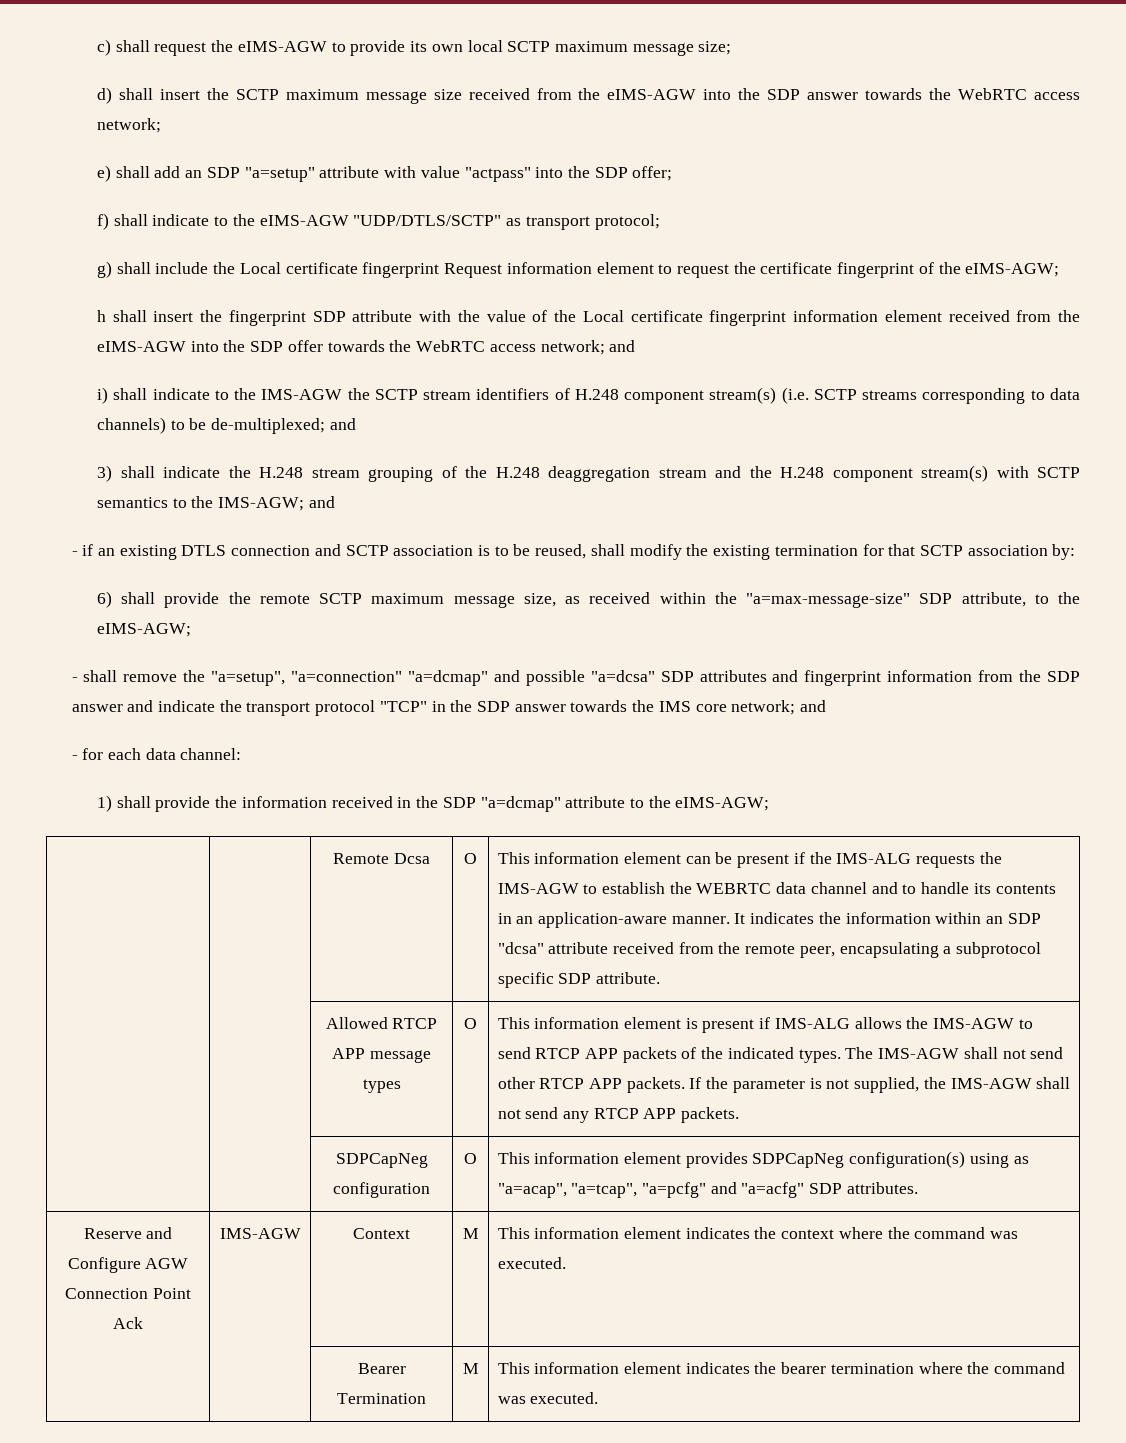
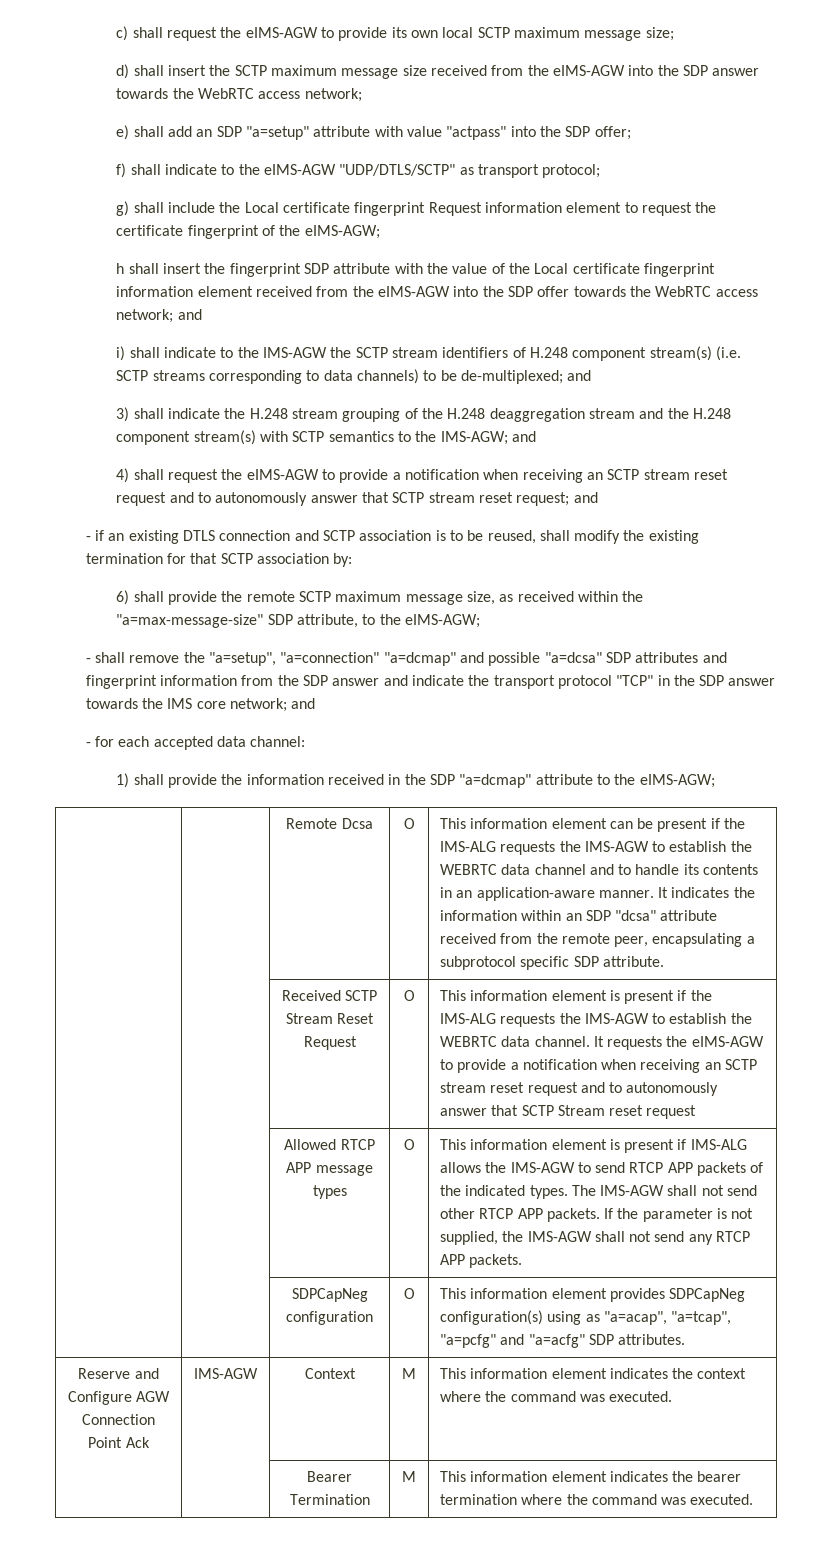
+ 4) shall request the eIMS-AGW to provide a notification when receiving an SCTP stream reset request and to autonomously answer that SCTP stream reset request; and
- - for each data channel:
+ - for each accepted data channel:
+ Received SCTP Stream Reset Request | O | This information element is present if the IMS-ALG requests the IMS-AGW to establish the WEBRTC data channel. It requests the eIMS-AGW to provide a notification when receiving an SCTP stream reset request and to autonomously answer that SCTP Stream reset request

